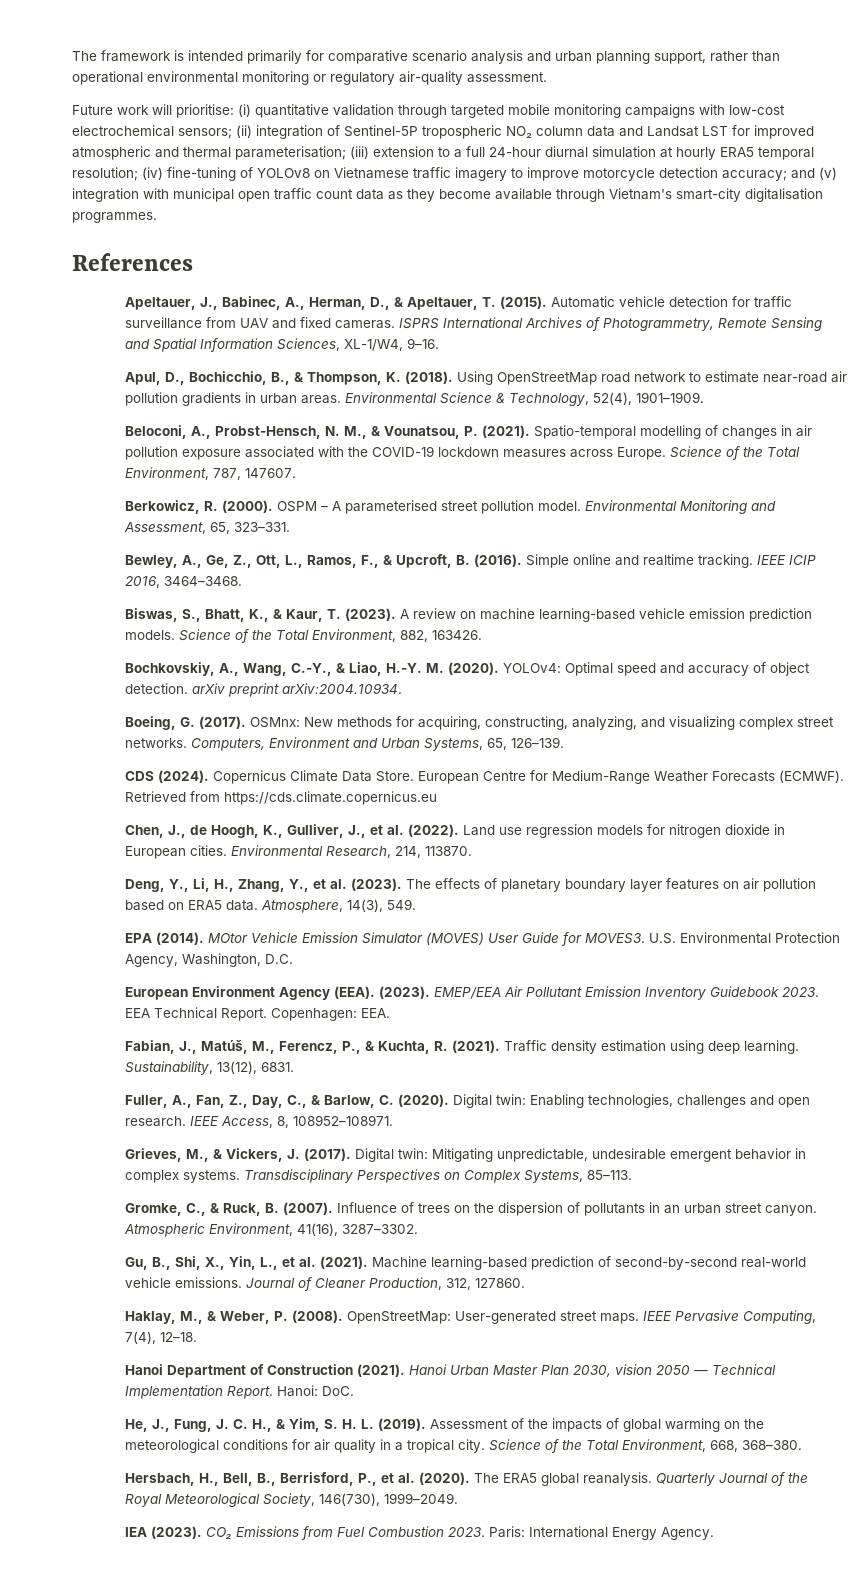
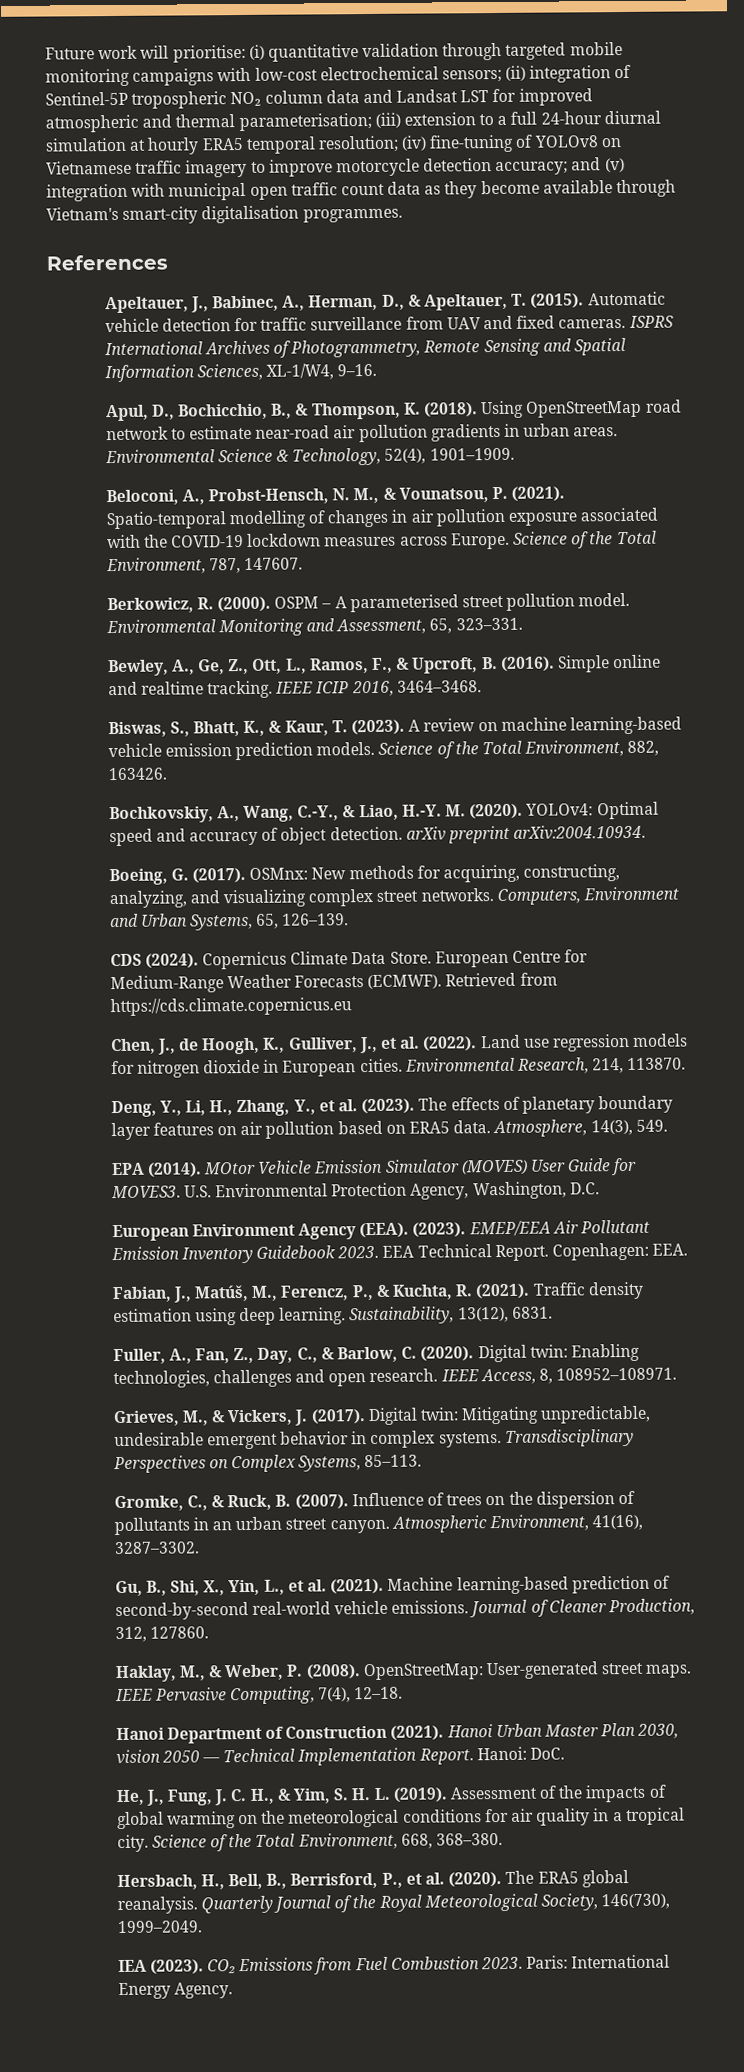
- The framework is intended primarily for comparative scenario analysis and urban planning support, rather than operational environmental monitoring or regulatory air-quality assessment.

